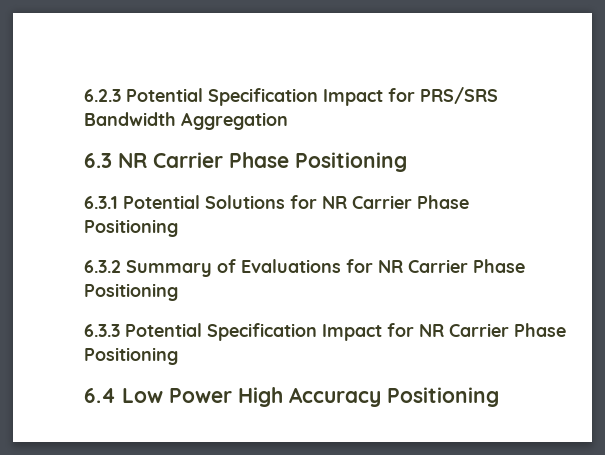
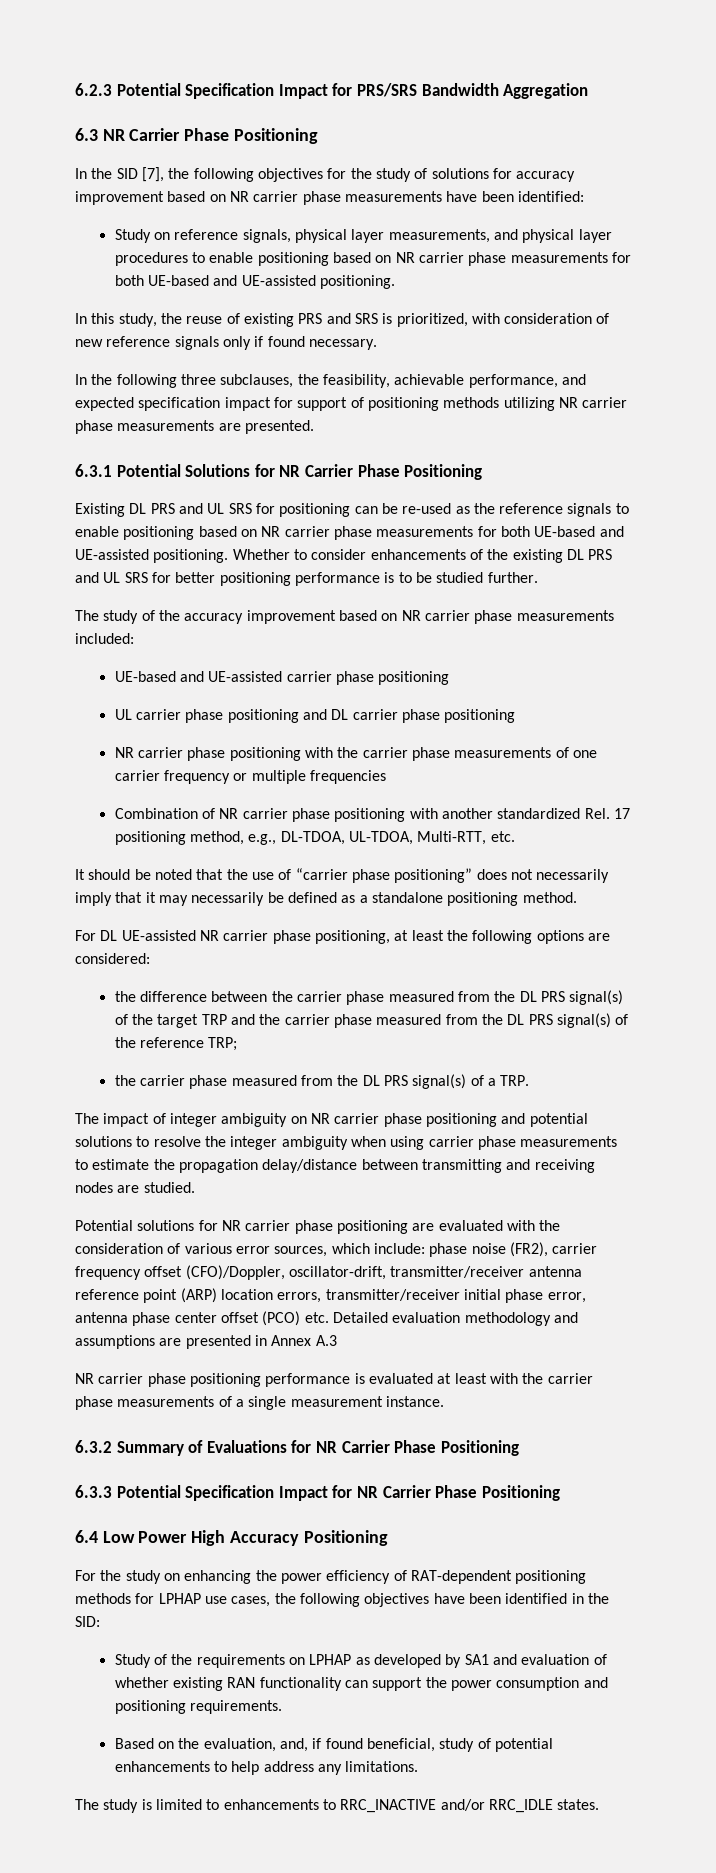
+ In the SID [7], the following objectives for the study of solutions for accuracy improvement based on NR carrier phase measurements have been identified:
+ Study on reference signals, physical layer measurements, and physical layer procedures to enable positioning based on NR carrier phase measurements for both UE-based and UE-assisted positioning.
+ In this study, the reuse of existing PRS and SRS is prioritized, with consideration of new reference signals only if found necessary.
+ In the following three subclauses, the feasibility, achievable performance, and expected specification impact for support of positioning methods utilizing NR carrier phase measurements are presented.
+ Existing DL PRS and UL SRS for positioning can be re-used as the reference signals to enable positioning based on NR carrier phase measurements for both UE-based and UE-assisted positioning. Whether to consider enhancements of the existing DL PRS and UL SRS for better positioning performance is to be studied further.
+ The study of the accuracy improvement based on NR carrier phase measurements included:
+ UE-based and UE-assisted carrier phase positioning
+ UL carrier phase positioning and DL carrier phase positioning
+ NR carrier phase positioning with the carrier phase measurements of one carrier frequency or multiple frequencies
+ Combination of NR carrier phase positioning with another standardized Rel. 17 positioning method, e.g., DL-TDOA, UL-TDOA, Multi-RTT, etc.
+ It should be noted that the use of “carrier phase positioning” does not necessarily imply that it may necessarily be defined as a standalone positioning method.
+ For DL UE-assisted NR carrier phase positioning, at least the following options are considered:
+ the difference between the carrier phase measured from the DL PRS signal(s) of the target TRP and the carrier phase measured from the DL PRS signal(s) of the reference TRP;
+ the carrier phase measured from the DL PRS signal(s) of a TRP.
+ The impact of integer ambiguity on NR carrier phase positioning and potential solutions to resolve the integer ambiguity when using carrier phase measurements to estimate the propagation delay/distance between transmitting and receiving nodes are studied.
+ Potential solutions for NR carrier phase positioning are evaluated with the consideration of various error sources, which include: phase noise (FR2), carrier frequency offset (CFO)/Doppler, oscillator-drift, transmitter/receiver antenna reference point (ARP) location errors, transmitter/receiver initial phase error, antenna phase center offset (PCO) etc. Detailed evaluation methodology and assumptions are presented in Annex A.3
+ NR carrier phase positioning performance is evaluated at least with the carrier phase measurements of a single measurement instance.
+ For the study on enhancing the power efficiency of RAT-dependent positioning methods for LPHAP use cases, the following objectives have been identified in the SID:
+ Study of the requirements on LPHAP as developed by SA1 and evaluation of whether existing RAN functionality can support the power consumption and positioning requirements.
+ Based on the evaluation, and, if found beneficial, study of potential enhancements to help address any limitations.
+ The study is limited to enhancements to RRC_INACTIVE and/or RRC_IDLE states.

